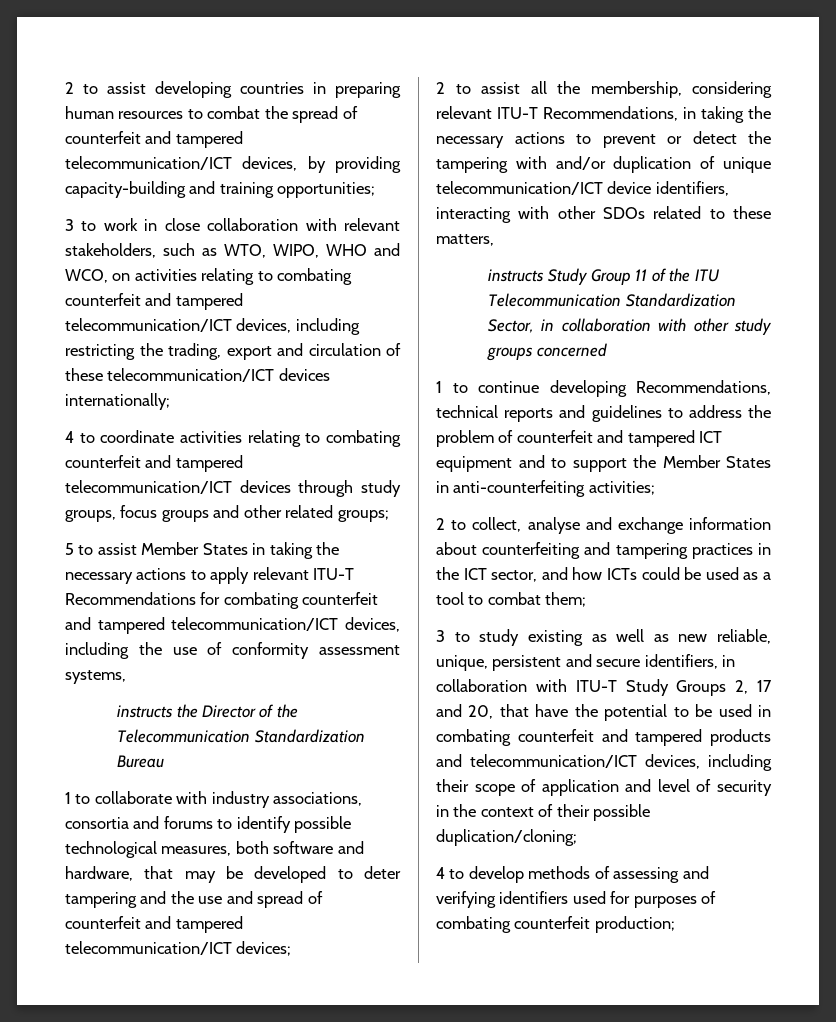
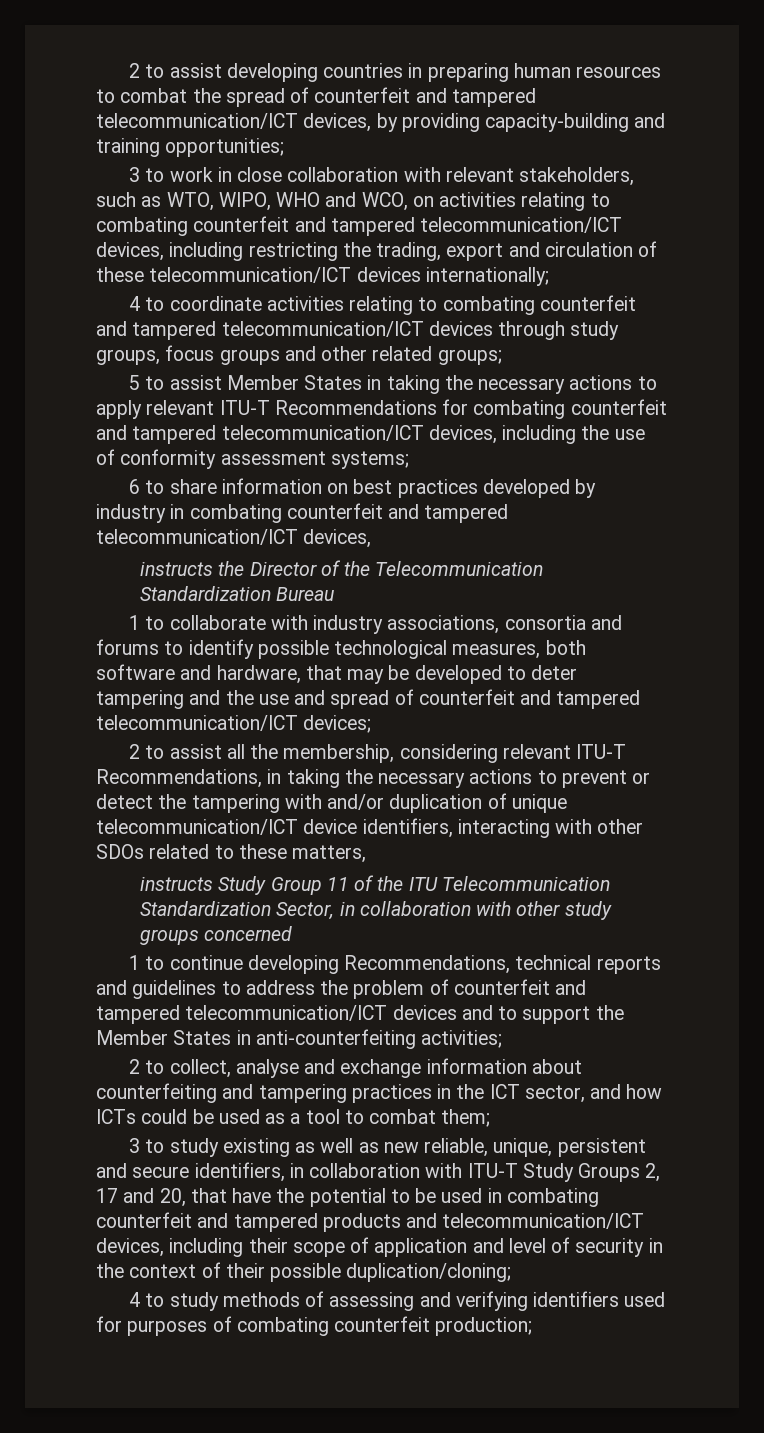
- 5 to assist Member States in taking the necessary actions to apply relevant ITU-T Recommendations for combating counterfeit and tampered telecommunication/ICT devices, including the use of conformity assessment systems,
+ 5 to assist Member States in taking the necessary actions to apply relevant ITU-T Recommendations for combating counterfeit and tampered telecommunication/ICT devices, including the use of conformity assessment systems;
+ 6 to share information on best practices developed by industry in combating counterfeit and tampered telecommunication/ICT devices,
- 1 to continue developing Recommendations, technical reports and guidelines to address the problem of counterfeit and tampered ICT equipment and to support the Member States in anti-counterfeiting activities;
+ 1 to continue developing Recommendations, technical reports and guidelines to address the problem of counterfeit and tampered telecommunication/ICT devices and to support the Member States in anti-counterfeiting activities;
- 4 to develop methods of assessing and verifying identifiers used for purposes of combating counterfeit production;
+ 4 to study methods of assessing and verifying identifiers used for purposes of combating counterfeit production;

